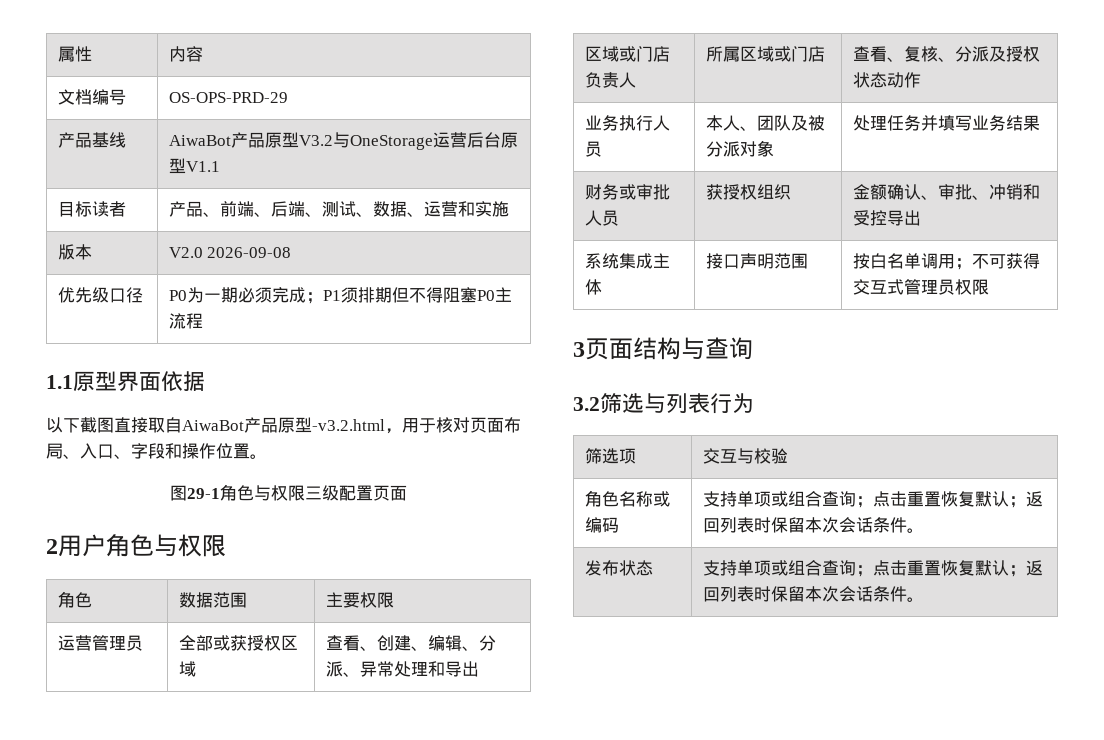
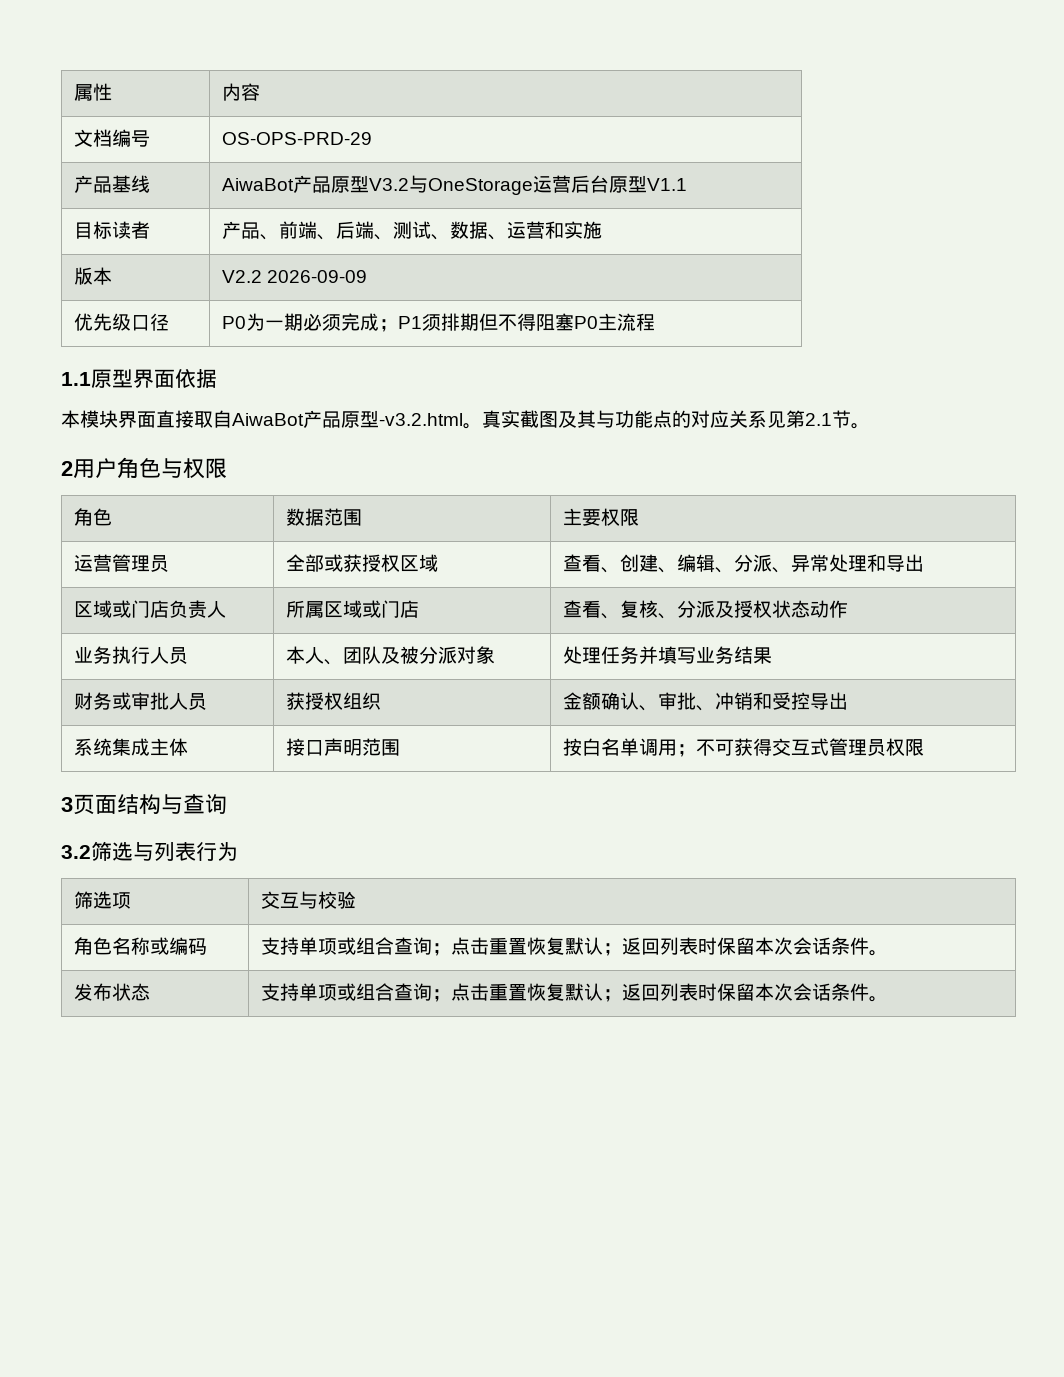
- 版本 | V2.0 2026-09-08
+ 版本 | V2.2 2026-09-09
- 以下截图直接取自AiwaBot产品原型-v3.2.html，用于核对页面布局、入口、字段和操作位置。
- 图29-1角色与权限三级配置页面
+ 本模块界面直接取自AiwaBot产品原型-v3.2.html。真实截图及其与功能点的对应关系见第2.1节。

